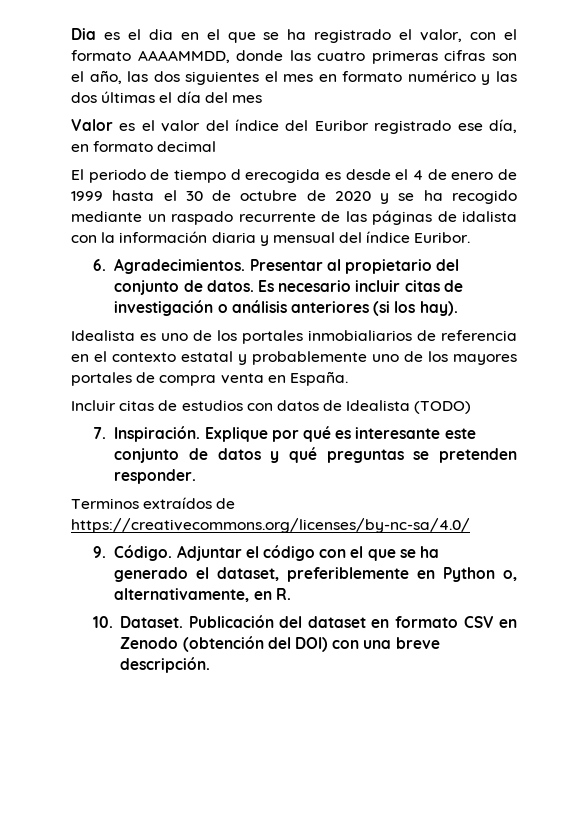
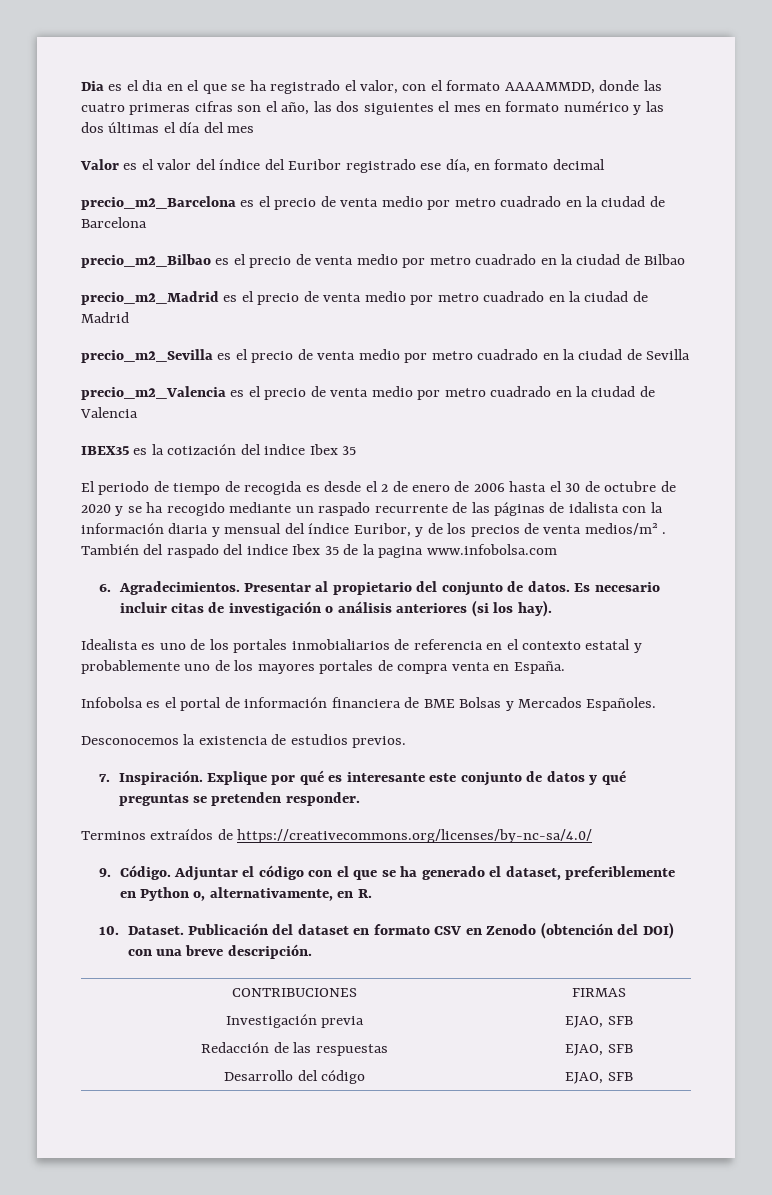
+ precio_m2_Barcelona es el precio de venta medio por metro cuadrado en la ciudad de Barcelona
+ precio_m2_Bilbao es el precio de venta medio por metro cuadrado en la ciudad de Bilbao
+ precio_m2_Madrid es el precio de venta medio por metro cuadrado en la ciudad de Madrid
+ precio_m2_Sevilla es el precio de venta medio por metro cuadrado en la ciudad de Sevilla
+ precio_m2_Valencia es el precio de venta medio por metro cuadrado en la ciudad de Valencia
+ IBEX35 es la cotización del indice Ibex 35
- El periodo de tiempo d erecogida es desde el 4 de enero de 1999 hasta el 30 de octubre de 2020 y se ha recogido mediante un raspado recurrente de las páginas de idalista con la información diaria y mensual del índice Euribor.
+ El periodo de tiempo de recogida es desde el 2 de enero de 2006 hasta el 30 de octubre de 2020 y se ha recogido mediante un raspado recurrente de las páginas de idalista con la información diaria y mensual del índice Euribor, y de los precios de venta medios/m² . También del raspado del indice Ibex 35 de la pagina www.infobolsa.com
- Incluir citas de estudios con datos de Idealista (TODO)
+ Infobolsa es el portal de información financiera de BME Bolsas y Mercados Españoles.
+ Desconocemos la existencia de estudios previos.
+ CONTRIBUCIONES | FIRMAS
+ Investigación previa | EJAO, SFB
+ Redacción de las respuestas | EJAO, SFB
+ Desarrollo del código | EJAO, SFB

